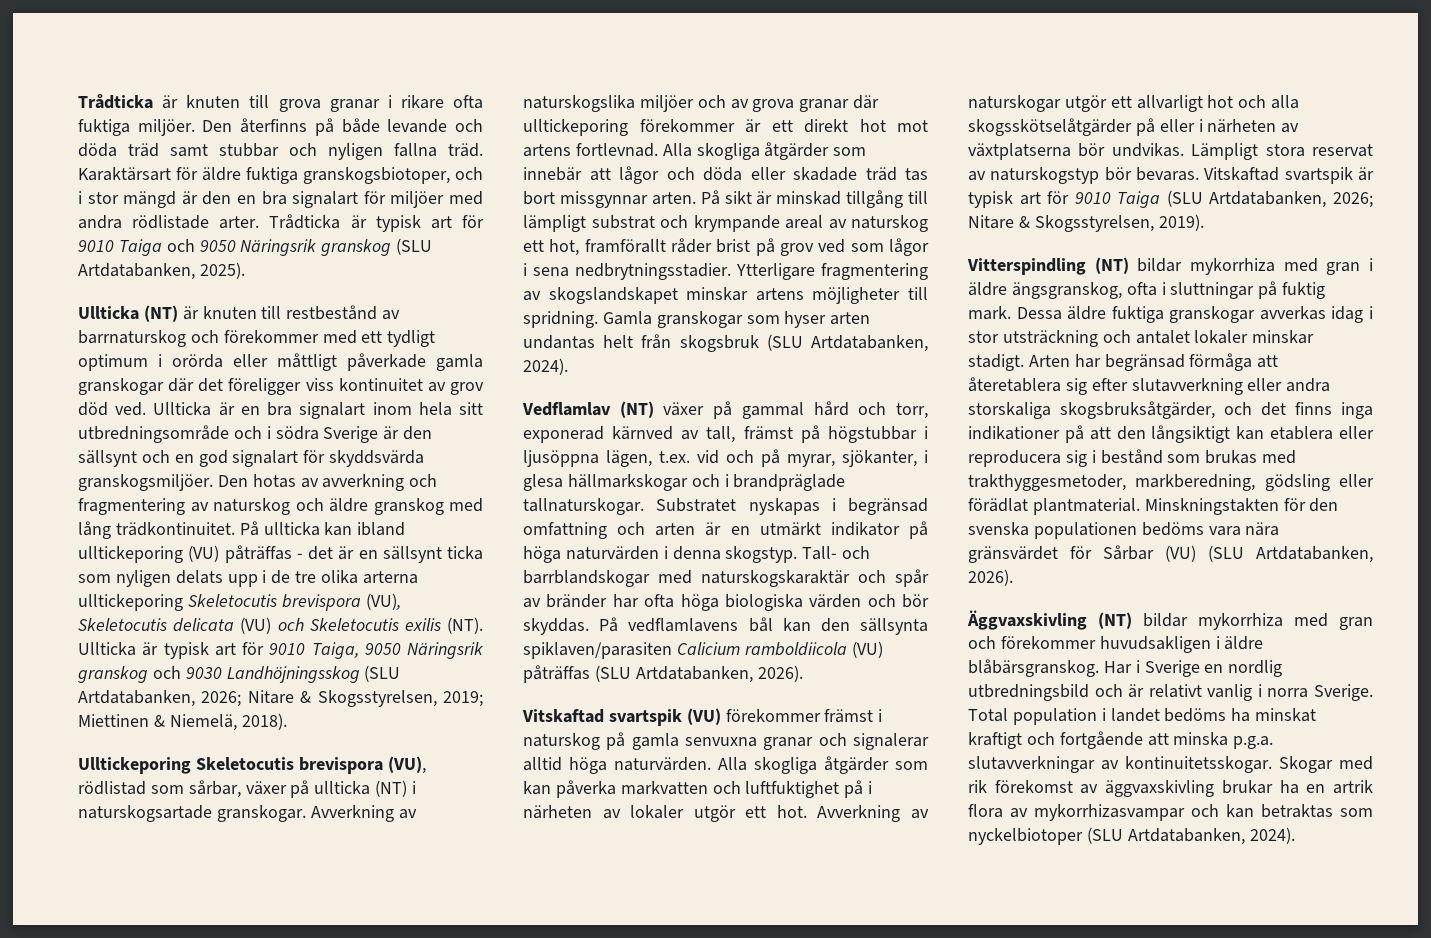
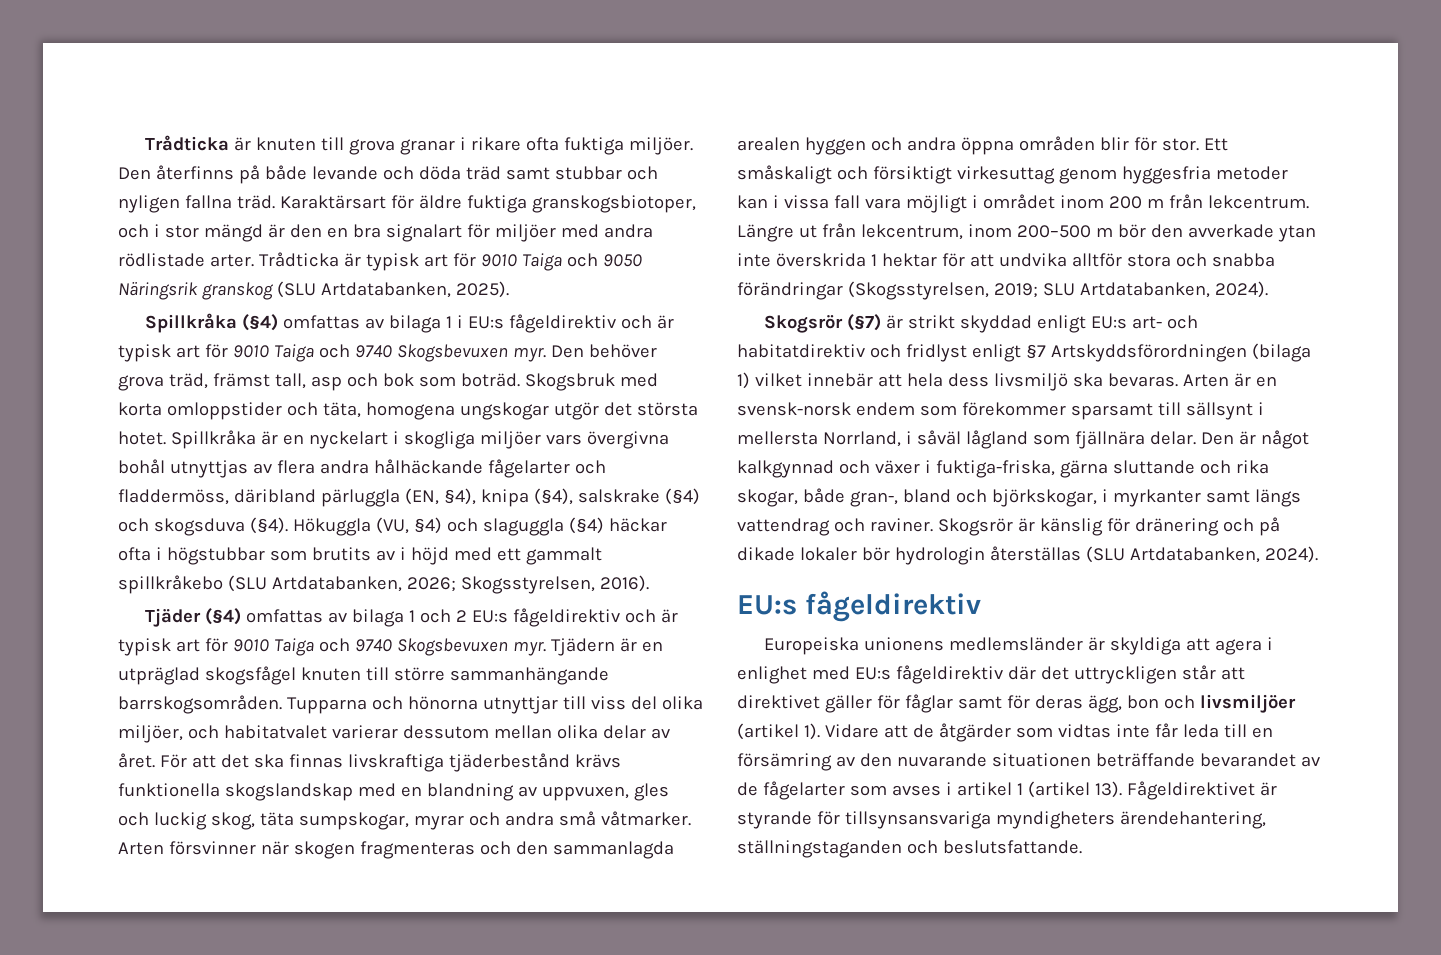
- Ullticka (NT) är knuten till restbestånd av barrnaturskog och förekommer med ett tydligt optimum i orörda eller måttligt påverkade gamla granskogar där det föreligger viss kontinuitet av grov död ved. Ullticka är en bra signalart inom hela sitt utbredningsområde och i södra Sverige är den sällsynt och en god signalart för skyddsvärda granskogsmiljöer. Den hotas av avverkning och fragmentering av naturskog och äldre granskog med lång trädkontinuitet. På ullticka kan ibland ulltickeporing (VU) påträffas - det är en sällsynt ticka som nyligen delats upp i de tre olika arterna ulltickeporing Skeletocutis brevispora (VU), Skeletocutis delicata (VU) och Skeletocutis exilis (NT). Ullticka är typisk art för 9010 Taiga, 9050 Näringsrik granskog och 9030 Landhöjningsskog (SLU Artdatabanken, 2026; Nitare & Skogsstyrelsen, 2019; Miettinen & Niemelä, 2018).
- Ulltickeporing Skeletocutis brevispora (VU), rödlistad som sårbar, växer på ullticka (NT) i naturskogsartade granskogar. Avverkning av naturskogslika miljöer och av grova granar där ulltickeporing förekommer är ett direkt hot mot artens fortlevnad. Alla skogliga åtgärder som innebär att lågor och döda eller skadade träd tas bort missgynnar arten. På sikt är minskad tillgång till lämpligt substrat och krympande areal av naturskog ett hot, framförallt råder brist på grov ved som lågor i sena nedbrytningsstadier. Ytterligare fragmentering av skogslandskapet minskar artens möjligheter till spridning. Gamla granskogar som hyser arten undantas helt från skogsbruk (SLU Artdatabanken, 2024).
- Vedflamlav (NT) växer på gammal hård och torr, exponerad kärnved av tall, främst på högstubbar i ljusöppna lägen, t.ex. vid och på myrar, sjökanter, i glesa hällmarkskogar och i brandpräglade tallnaturskogar. Substratet nyskapas i begränsad omfattning och arten är en utmärkt indikator på höga naturvärden i denna skogstyp. Tall- och barrblandskogar med naturskogskaraktär och spår av bränder har ofta höga biologiska värden och bör skyddas. På vedflamlavens bål kan den sällsynta spiklaven/parasiten Calicium ramboldiicola (VU) påträffas (SLU Artdatabanken, 2026).
- Vitskaftad svartspik (VU) förekommer främst i naturskog på gamla senvuxna granar och signalerar alltid höga naturvärden. Alla skogliga åtgärder som kan påverka markvatten och luftfuktighet på i närheten av lokaler utgör ett hot. Avverkning av naturskogar utgör ett allvarligt hot och alla skogsskötselåtgärder på eller i närheten av växtplatserna bör undvikas. Lämpligt stora reservat av naturskogstyp bör bevaras. Vitskaftad svartspik är typisk art för 9010 Taiga (SLU Artdatabanken, 2026; Nitare & Skogsstyrelsen, 2019).
- Vitterspindling (NT) bildar mykorrhiza med gran i äldre ängsgranskog, ofta i sluttningar på fuktig mark. Dessa äldre fuktiga granskogar avverkas idag i stor utsträckning och antalet lokaler minskar stadigt. Arten har begränsad förmåga att återetablera sig efter slutavverkning eller andra storskaliga skogsbruksåtgärder, och det finns inga indikationer på att den långsiktigt kan etablera eller reproducera sig i bestånd som brukas med trakthyggesmetoder, markberedning, gödsling eller förädlat plantmaterial. Minskningstakten för den svenska populationen bedöms vara nära gränsvärdet för Sårbar (VU) (SLU Artdatabanken, 2026).
- Äggvaxskivling (NT) bildar mykorrhiza med gran och förekommer huvudsakligen i äldre blåbärsgranskog. Har i Sverige en nordlig utbredningsbild och är relativt vanlig i norra Sverige. Total population i landet bedöms ha minskat kraftigt och fortgående att minska p.g.a. slutavverkningar av kontinuitetsskogar. Skogar med rik förekomst av äggvaxskivling brukar ha en artrik flora av mykorrhizasvampar och kan betraktas som nyckelbiotoper (SLU Artdatabanken, 2024).
+ Spillkråka (§4) omfattas av bilaga 1 i EU:s fågeldirektiv och är typisk art för 9010 Taiga och 9740 Skogsbevuxen myr. Den behöver grova träd, främst tall, asp och bok som boträd. Skogsbruk med korta omloppstider och täta, homogena ungskogar utgör det största hotet. Spillkråka är en nyckelart i skogliga miljöer vars övergivna bohål utnyttjas av flera andra hålhäckande fågelarter och fladdermöss, däribland pärluggla (EN, §4), knipa (§4), salskrake (§4) och skogsduva (§4). Hökuggla (VU, §4) och slaguggla (§4) häckar ofta i högstubbar som brutits av i höjd med ett gammalt spillkråkebo (SLU Artdatabanken, 2026; Skogsstyrelsen, 2016).
+ Tjäder (§4) omfattas av bilaga 1 och 2 EU:s fågeldirektiv och är typisk art för 9010 Taiga och 9740 Skogsbevuxen myr. Tjädern är en utpräglad skogsfågel knuten till större sammanhängande barrskogsområden. Tupparna och hönorna utnyttjar till viss del olika miljöer, och habitatvalet varierar dessutom mellan olika delar av året. För att det ska finnas livskraftiga tjäderbestånd krävs funktionella skogslandskap med en blandning av uppvuxen, gles och luckig skog, täta sumpskogar, myrar och andra små våtmarker. Arten försvinner när skogen fragmenteras och den sammanlagda arealen hyggen och andra öppna områden blir för stor. Ett småskaligt och försiktigt virkesuttag genom hyggesfria metoder kan i vissa fall vara möjligt i området inom 200 m från lekcentrum. Längre ut från lekcentrum, inom 200–500 m bör den avverkade ytan inte överskrida 1 hektar för att undvika alltför stora och snabba förändringar (Skogsstyrelsen, 2019; SLU Artdatabanken, 2024).
+ Skogsrör (§7) är strikt skyddad enligt EU:s art- och habitatdirektiv och fridlyst enligt §7 Artskyddsförordningen (bilaga 1) vilket innebär att hela dess livsmiljö ska bevaras. Arten är en svensk-norsk endem som förekommer sparsamt till sällsynt i mellersta Norrland, i såväl lågland som fjällnära delar. Den är något kalkgynnad och växer i fuktiga-friska, gärna sluttande och rika skogar, både gran-, bland och björkskogar, i myrkanter samt längs vattendrag och raviner. Skogsrör är känslig för dränering och på dikade lokaler bör hydrologin återställas (SLU Artdatabanken, 2024).
+ EU:s fågeldirektiv
+ Europeiska unionens medlemsländer är skyldiga att agera i enlighet med EU:s fågeldirektiv där det uttryckligen står att direktivet gäller för fåglar samt för deras ägg, bon och livsmiljöer (artikel 1). Vidare att de åtgärder som vidtas inte får leda till en försämring av den nuvarande situationen beträffande bevarandet av de fågelarter som avses i artikel 1 (artikel 13). Fågeldirektivet är styrande för tillsynsansvariga myndigheters ärendehantering, ställningstaganden och beslutsfattande.

